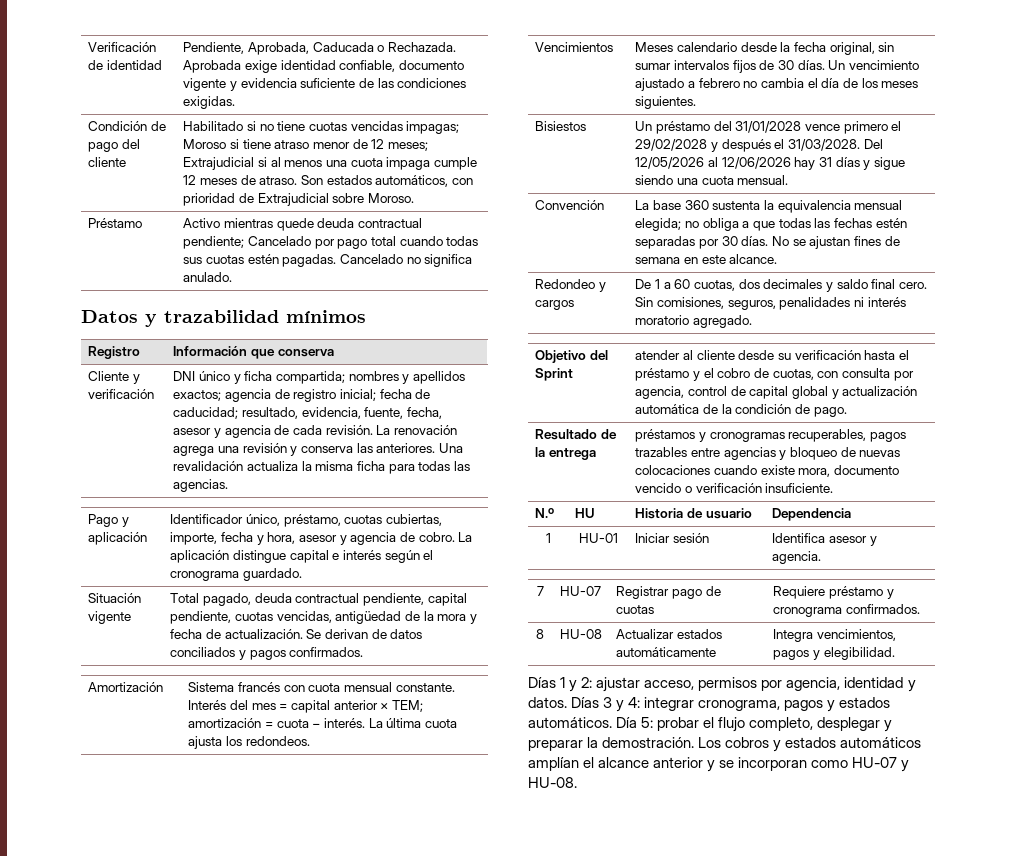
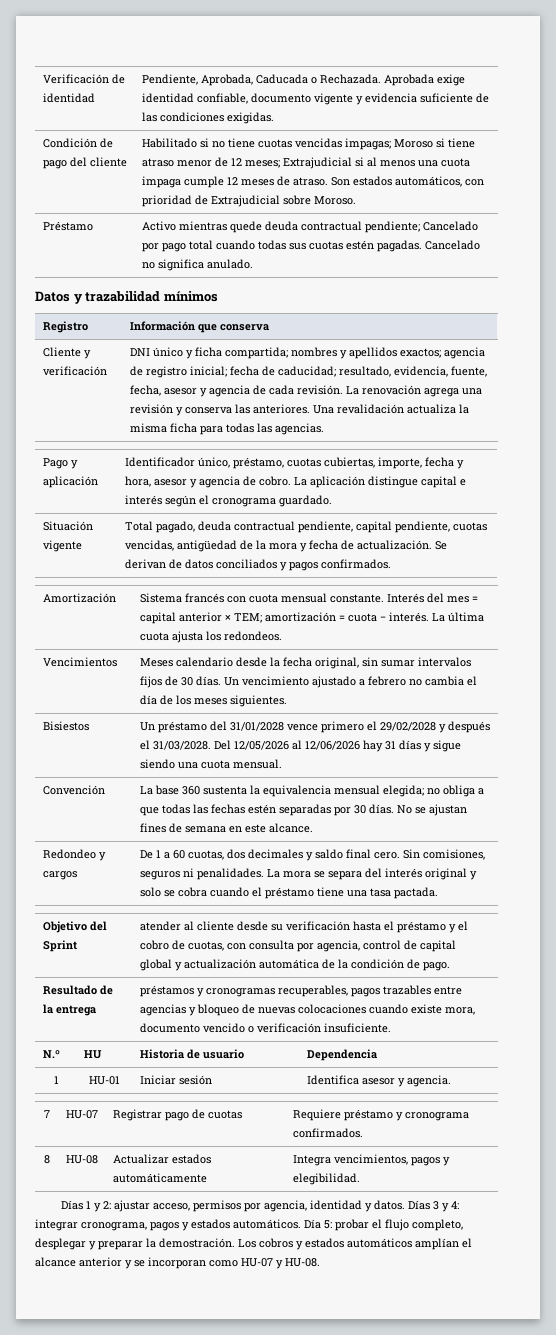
- Redondeo y cargos | De 1 a 60 cuotas, dos decimales y saldo final cero. Sin comisiones, seguros, penalidades ni interés moratorio agregado.
+ Redondeo y cargos | De 1 a 60 cuotas, dos decimales y saldo final cero. Sin comisiones, seguros ni penalidades. La mora se separa del interés original y solo se cobra cuando el préstamo tiene una tasa pactada.

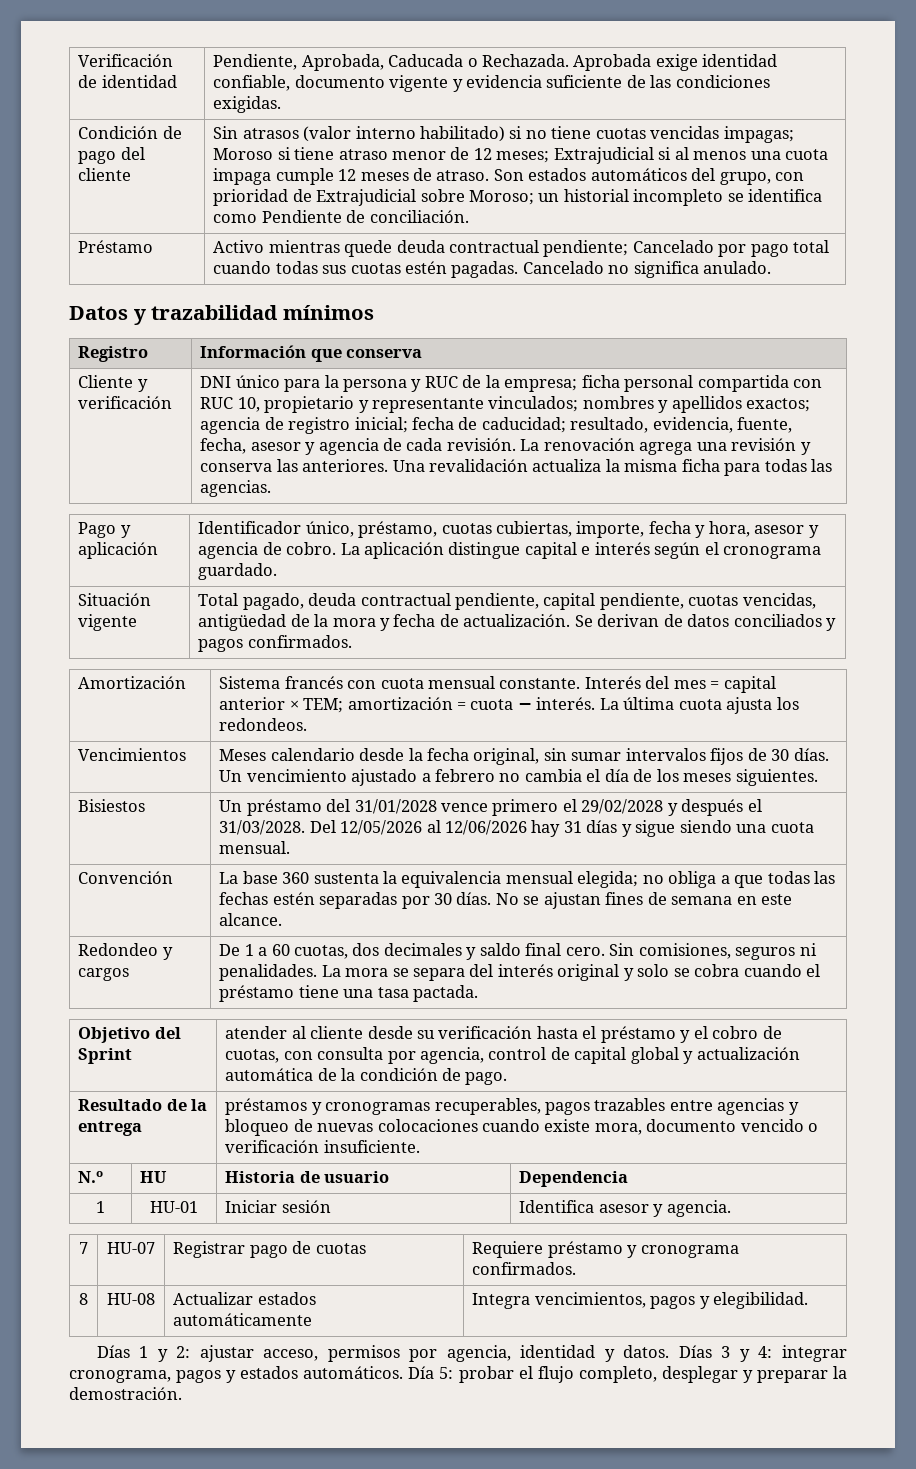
- Habilitado si no tiene cuotas vencidas impagas; Moroso si tiene atraso menor de 12 meses; Extrajudicial si al menos una cuota impaga cumple 12 meses de atraso.
+ Sin atrasos (valor interno habilitado) si no tiene cuotas vencidas impagas; Moroso si tiene atraso menor de 12 meses; Extrajudicial si al menos una cuota impaga cumple 12 meses de atraso.
- Son estados automáticos, con prioridad de Extrajudicial sobre Moroso.
+ Son estados automáticos del grupo, con prioridad de Extrajudicial sobre Moroso; un historial incompleto se identifica como Pendiente de conciliación.
- DNI único y ficha compartida; nombres y apellidos exactos; agencia de registro inicial; fecha de caducidad; resultado, evidencia, fuente, fecha, asesor y agencia de cada revisión.
+ DNI único para la persona y RUC de la empresa; ficha personal compartida con RUC 10, propietario y representante vinculados; nombres y apellidos exactos; agencia de registro inicial; fecha de caducidad; resultado, evidencia, fuente, fecha, asesor y agencia de cada revisión.
- Los cobros y estados automáticos amplían el alcance anterior y se incorporan como HU-07 y HU-08.

